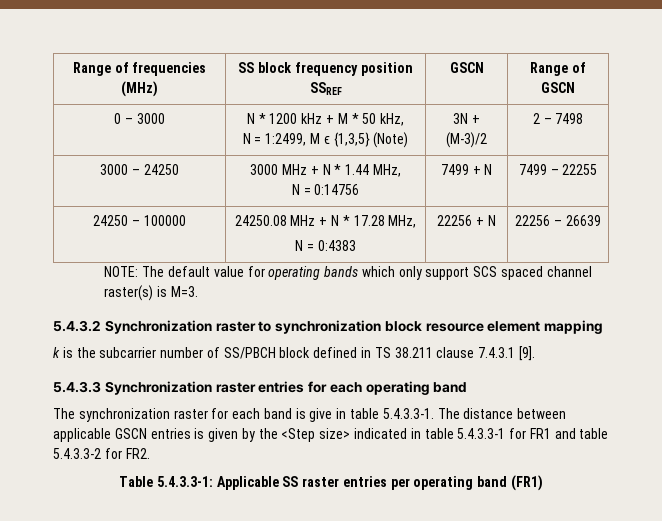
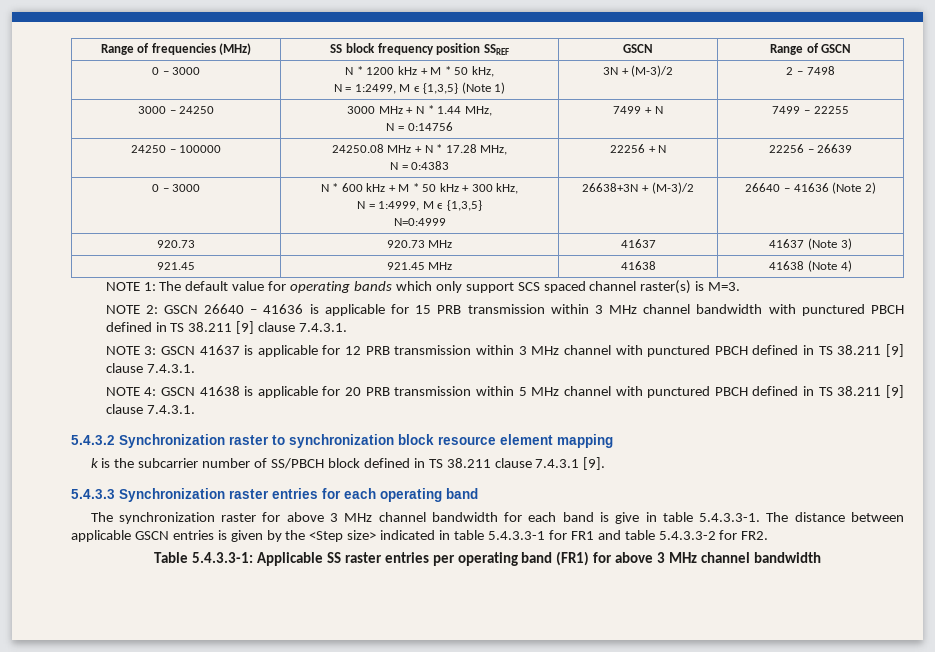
  0 – 3000 | N * 1200 kHz + M * 50 kHz,
- N = 1:2499, M ϵ {1,3,5} (Note) | 3N + (M-3)/2 | 2 – 7498
+ N = 1:2499, M ϵ {1,3,5} (Note 1) | 3N + (M-3)/2 | 2 – 7498
- NOTE: The default value for operating bands which only support SCS spaced channel raster(s) is M=3.
+ 0 – 3000 | N * 600 kHz + M * 50 kHz + 300 kHz,
+ N = 1:4999, M ϵ {1,3,5}
+ N=0:4999 | 26638+3N + (M-3)/2 | 26640 – 41636 (Note 2)
+ 920.73 | 920.73 MHz | 41637 | 41637 (Note 3)
+ 921.45 | 921.45 MHz | 41638 | 41638 (Note 4)
+ NOTE 1: The default value for operating bands which only support SCS spaced channel raster(s) is M=3.
+ NOTE 2: GSCN 26640 – 41636 is applicable for 15 PRB transmission within 3 MHz channel bandwidth with punctured PBCH defined in TS 38.211 [9] clause 7.4.3.1.
+ NOTE 3: GSCN 41637 is applicable for 12 PRB transmission within 3 MHz channel with punctured PBCH defined in TS 38.211 [9] clause 7.4.3.1.
+ NOTE 4: GSCN 41638 is applicable for 20 PRB transmission within 5 MHz channel with punctured PBCH defined in TS 38.211 [9] clause 7.4.3.1.
- The synchronization raster for each band is give in table 5.4.3.3-1. The distance between applicable GSCN entries is given by the <Step size> indicated in table 5.4.3.3-1 for FR1 and table 5.4.3.3-2 for FR2.
+ The synchronization raster for above 3 MHz channel bandwidth for each band is give in table 5.4.3.3-1. The distance between applicable GSCN entries is given by the <Step size> indicated in table 5.4.3.3-1 for FR1 and table 5.4.3.3-2 for FR2.
- Table 5.4.3.3-1: Applicable SS raster entries per operating band (FR1)
+ Table 5.4.3.3-1: Applicable SS raster entries per operating band (FR1) for above 3 MHz channel bandwidth

